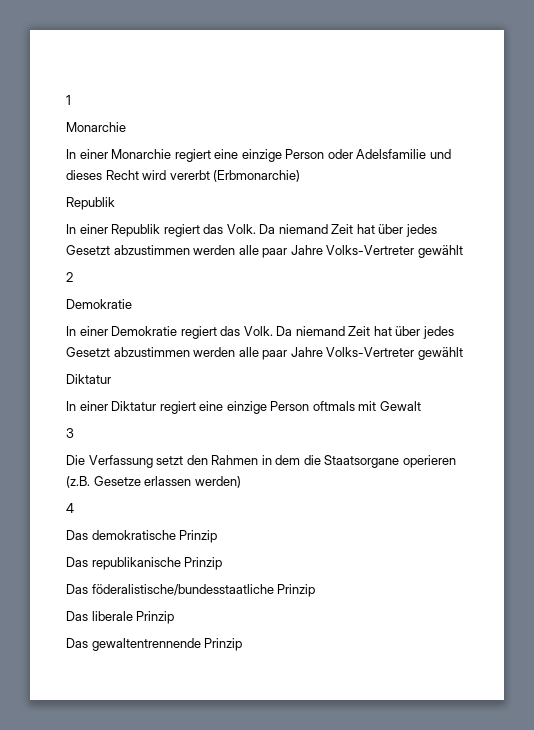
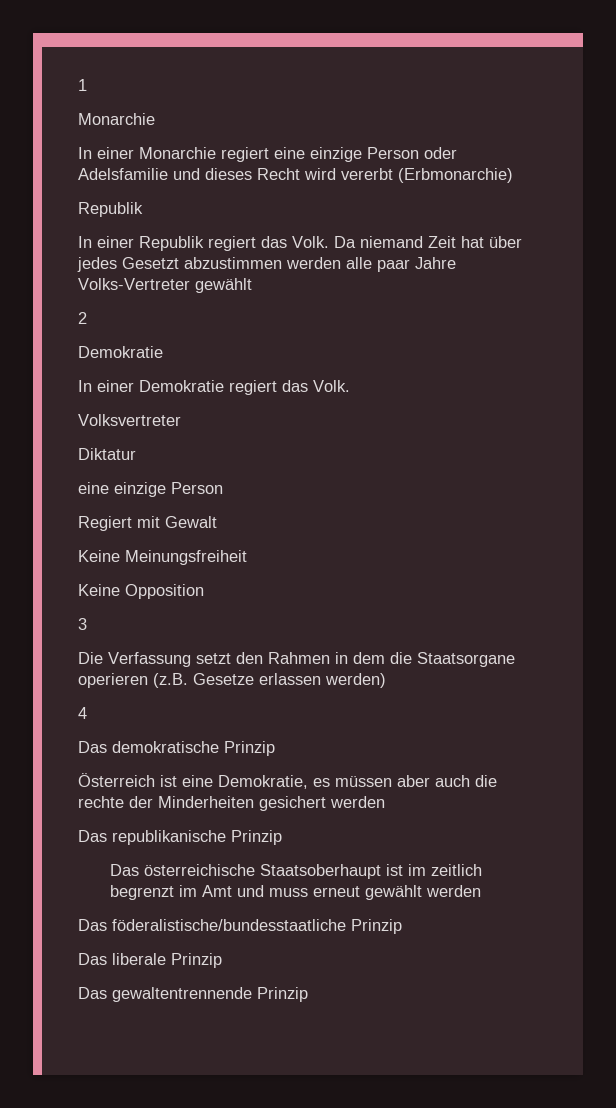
- In einer Demokratie regiert das Volk. Da niemand Zeit hat über jedes Gesetzt abzustimmen werden alle paar Jahre Volks-Vertreter gewählt
+ In einer Demokratie regiert das Volk.
+ Volksvertreter
  Diktatur
- In einer Diktatur regiert eine einzige Person oftmals mit Gewalt
+ eine einzige Person
+ Regiert mit Gewalt
+ Keine Meinungsfreiheit
+ Keine Opposition
+ Österreich ist eine Demokratie, es müssen aber auch die rechte der Minderheiten gesichert werden
  Das republikanische Prinzip
+ Das österreichische Staatsoberhaupt ist im zeitlich begrenzt im Amt und muss erneut gewählt werden

